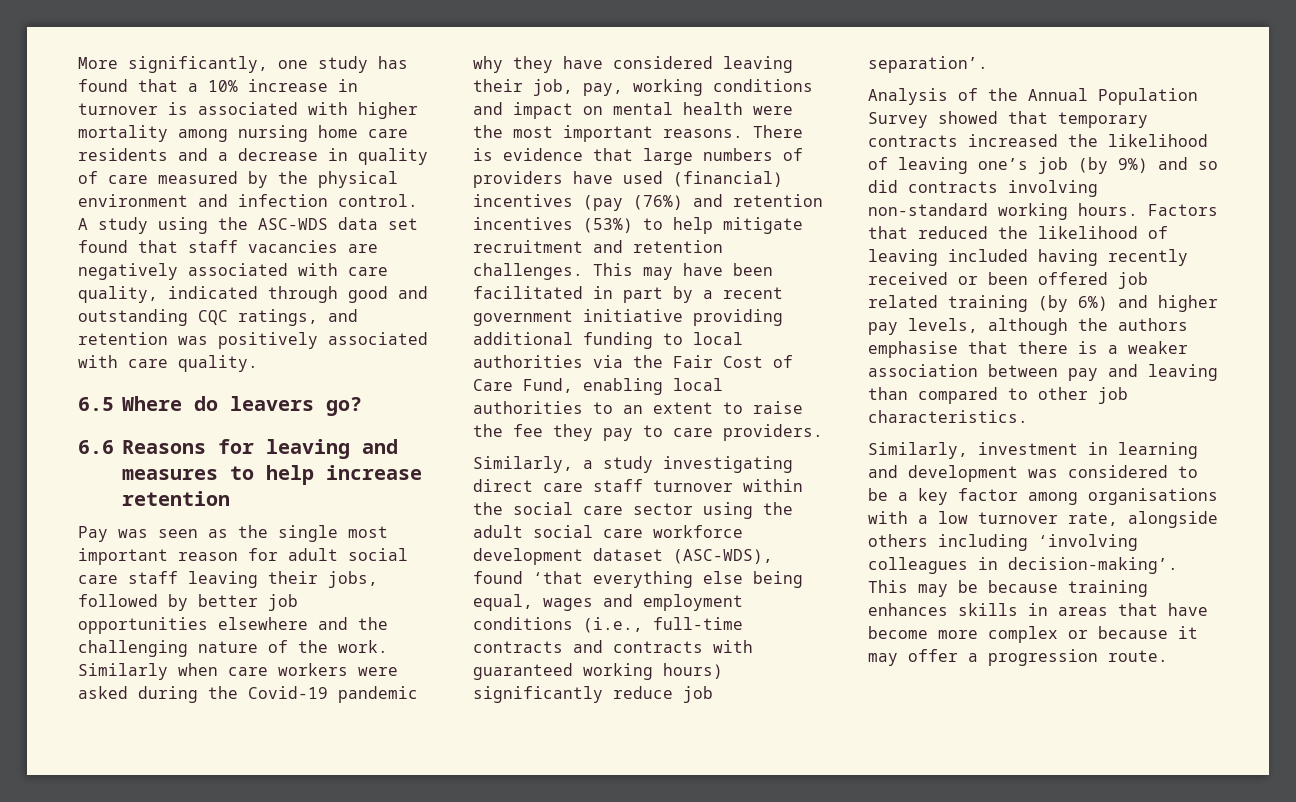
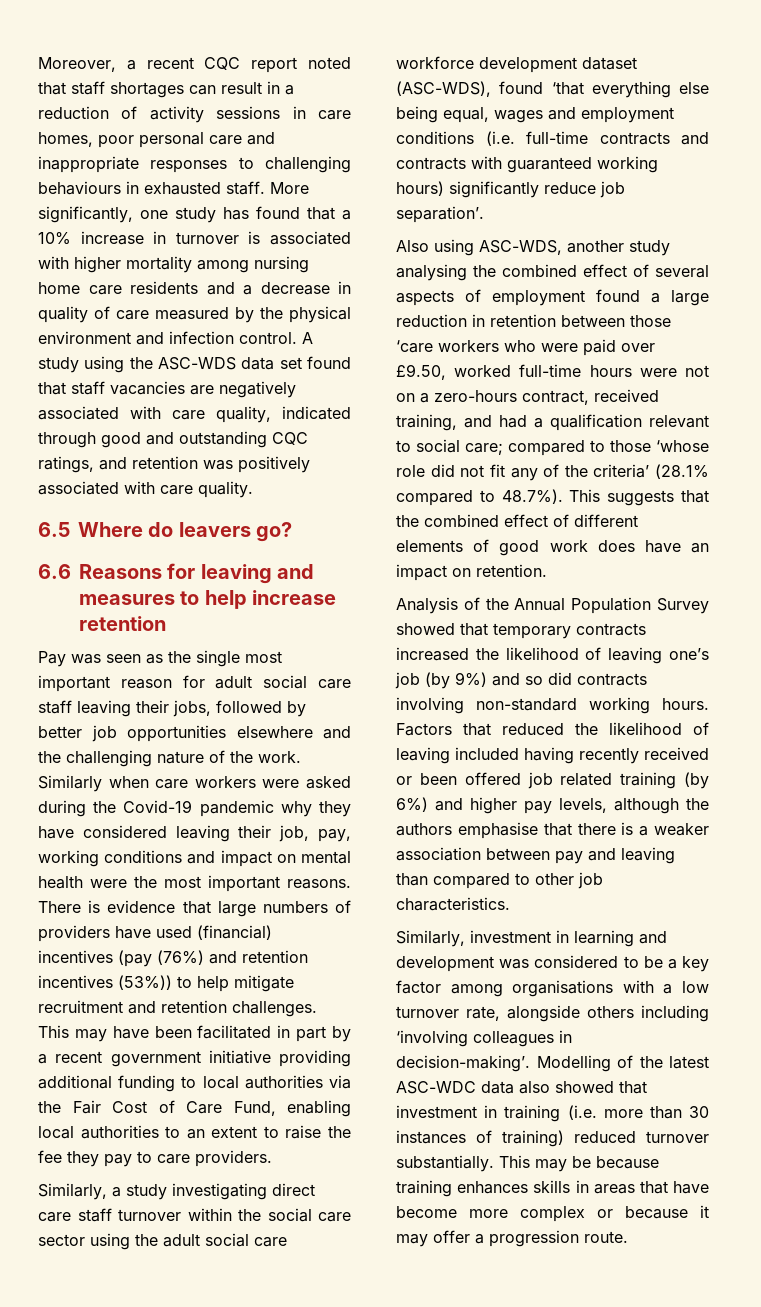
+ Moreover, a recent CQC report noted that staff shortages can result in a reduction of activity sessions in care homes, poor personal care and inappropriate responses to challenging behaviours in exhausted staff.
- There is evidence that large numbers of providers have used (financial) incentives (pay (76%) and retention incentives (53%) to help mitigate recruitment and retention challenges.
+ There is evidence that large numbers of providers have used (financial) incentives (pay (76%) and retention incentives (53%)) to help mitigate recruitment and retention challenges.
- Similarly, a study investigating direct care staff turnover within the social care sector using the adult social care workforce development dataset (ASC-WDS), found ‘that everything else being equal, wages and employment conditions (i.e., full-time contracts and contracts with guaranteed working hours) significantly reduce job separation’.
+ Similarly, a study investigating direct care staff turnover within the social care sector using the adult social care workforce development dataset (ASC-WDS), found ‘that everything else being equal, wages and employment conditions (i.e. full-time contracts and contracts with guaranteed working hours) significantly reduce job separation’.
+ Also using ASC-WDS, another study analysing the combined effect of several aspects of employment found a large reduction in retention between those ‘care workers who were paid over £9.50, worked full-time hours were not on a zero-hours contract, received training, and had a qualification relevant to social care; compared to those ‘whose role did not fit any of the criteria’ (28.1% compared to 48.7%). This suggests that the combined effect of different elements of good work does have an impact on retention.
+ Modelling of the latest ASC-WDC data also showed that investment in training (i.e. more than 30 instances of training) reduced turnover substantially.

